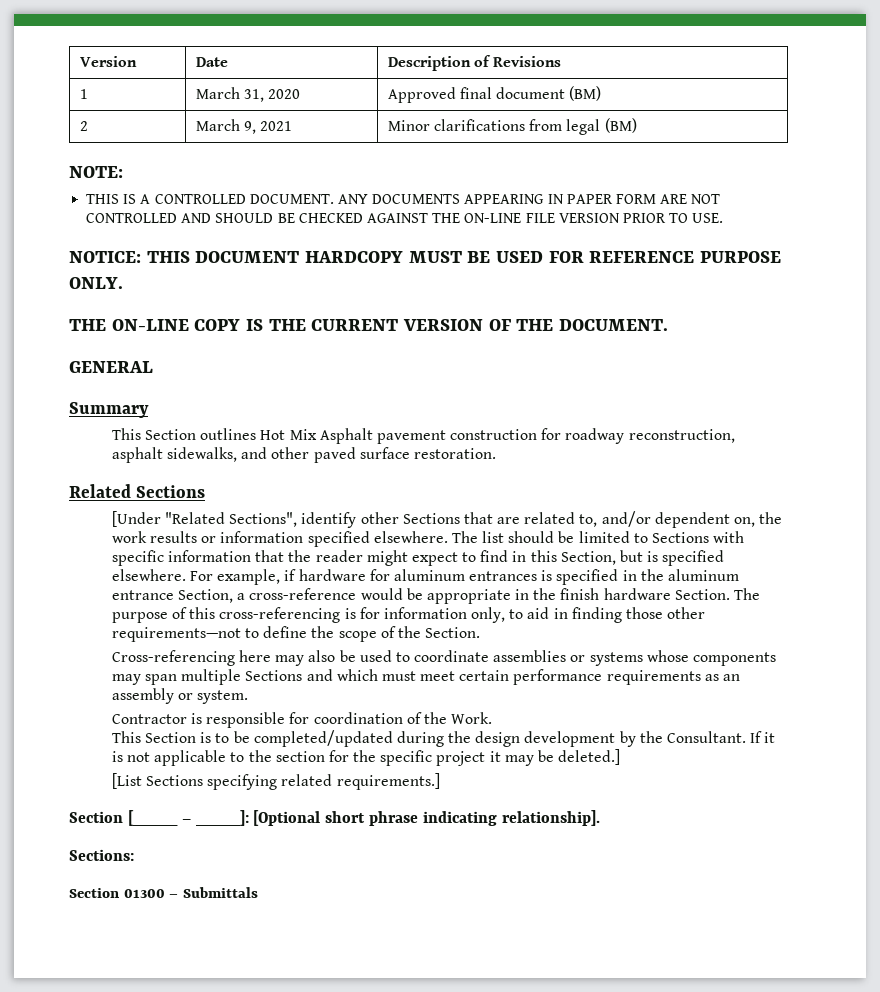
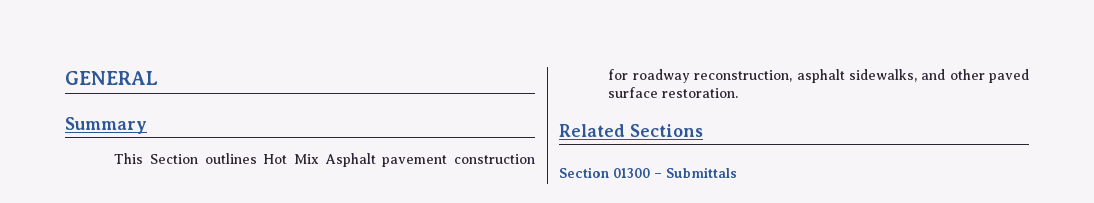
- Version | Date | Description of Revisions
- 1 | March 31, 2020 | Approved final document (BM)
- 2 | March 9, 2021 | Minor clarifications from legal (BM)
- NOTE:
- THIS IS A CONTROLLED DOCUMENT. ANY DOCUMENTS APPEARING IN PAPER FORM ARE NOT CONTROLLED AND SHOULD BE CHECKED AGAINST THE ON-LINE FILE VERSION PRIOR TO USE.
- NOTICE: THIS DOCUMENT HARDCOPY MUST BE USED FOR REFERENCE PURPOSE ONLY.
- THE ON-LINE COPY IS THE CURRENT VERSION OF THE DOCUMENT.
- [Under "Related Sections", identify other Sections that are related to, and/or dependent on, the work results or information specified elsewhere. The list should be limited to Sections with specific information that the reader might expect to find in this Section, but is specified elsewhere. For example, if hardware for aluminum entrances is specified in the aluminum entrance Section, a cross-reference would be appropriate in the finish hardware Section. The purpose of this cross-referencing is for information only, to aid in finding those other requirements—not to define the scope of the Section.
- Cross-referencing here may also be used to coordinate assemblies or systems whose components may span multiple Sections and which must meet certain performance requirements as an assembly or system.
- Contractor is responsible for coordination of the Work.
- This Section is to be completed/updated during the design development by the Consultant. If it is not applicable to the section for the specific project it may be deleted.]
- [List Sections specifying related requirements.]
- Section [____ – ____]: [Optional short phrase indicating relationship].
- Sections:

